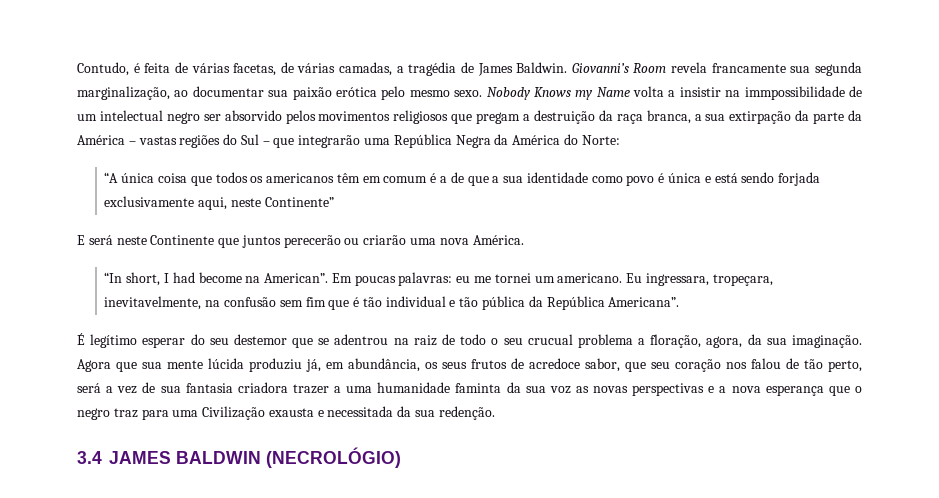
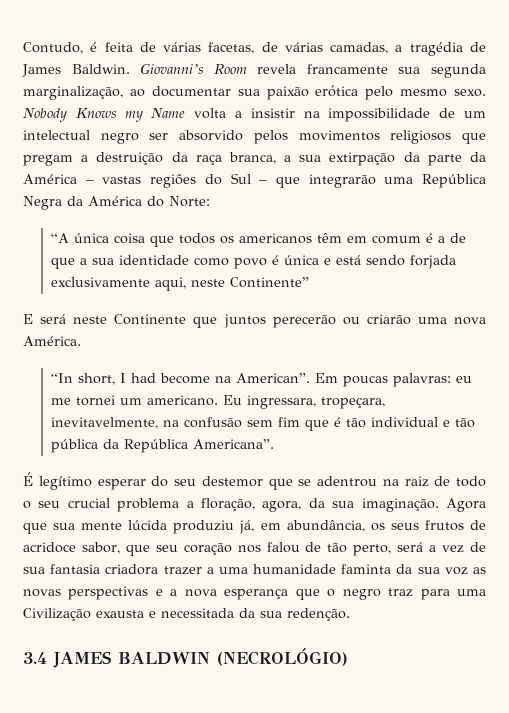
- Nobody Knows my Name volta a insistir na immpossibilidade de um intelectual negro ser absorvido pelos movimentos religiosos que pregam a destruição da raça branca, a sua extirpação da parte da América – vastas regiões do Sul – que integrarão uma República Negra da América do Norte:
+ Nobody Knows my Name volta a insistir na impossibilidade de um intelectual negro ser absorvido pelos movimentos religiosos que pregam a destruição da raça branca, a sua extirpação da parte da América – vastas regiões do Sul – que integrarão uma República Negra da América do Norte:
- É legítimo esperar do seu destemor que se adentrou na raiz de todo o seu crucual problema a floração, agora, da sua imaginação.
+ É legítimo esperar do seu destemor que se adentrou na raiz de todo o seu crucial problema a floração, agora, da sua imaginação.
- Agora que sua mente lúcida produziu já, em abundância, os seus frutos de acredoce sabor, que seu coração nos falou de tão perto, será a vez de sua fantasia criadora trazer a uma humanidade faminta da sua voz as novas perspectivas e a nova esperança que o negro traz para uma Civilização exausta e necessitada da sua redenção.
+ Agora que sua mente lúcida produziu já, em abundância, os seus frutos de acridoce sabor, que seu coração nos falou de tão perto, será a vez de sua fantasia criadora trazer a uma humanidade faminta da sua voz as novas perspectivas e a nova esperança que o negro traz para uma Civilização exausta e necessitada da sua redenção.

